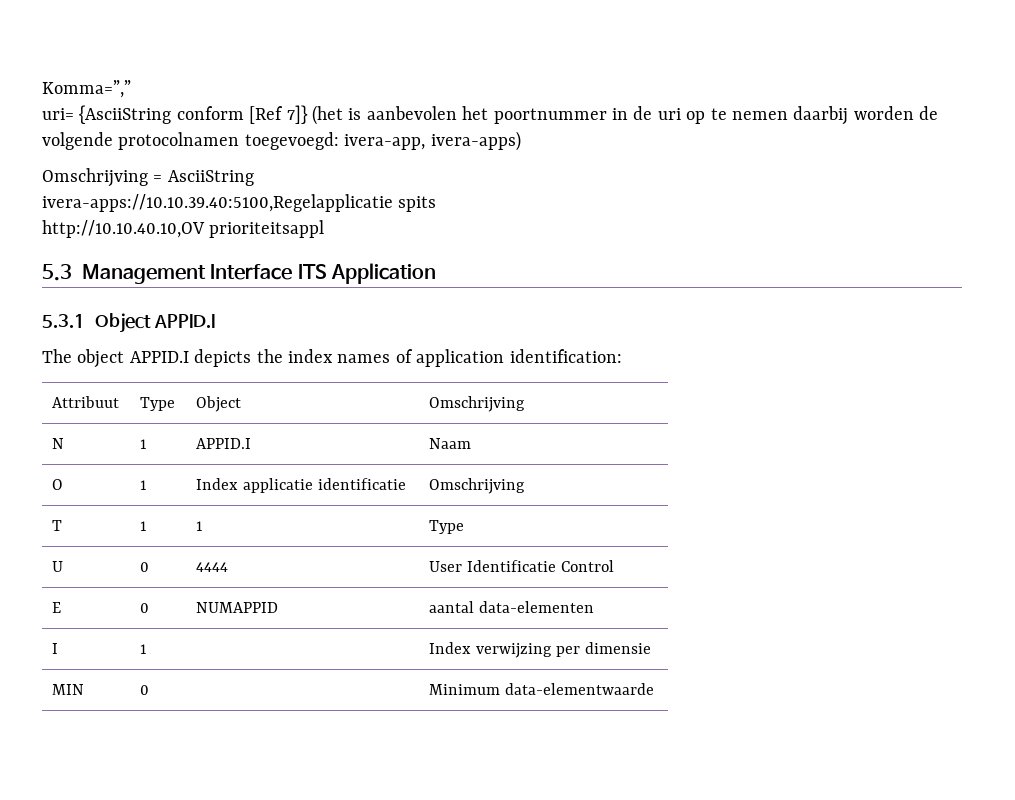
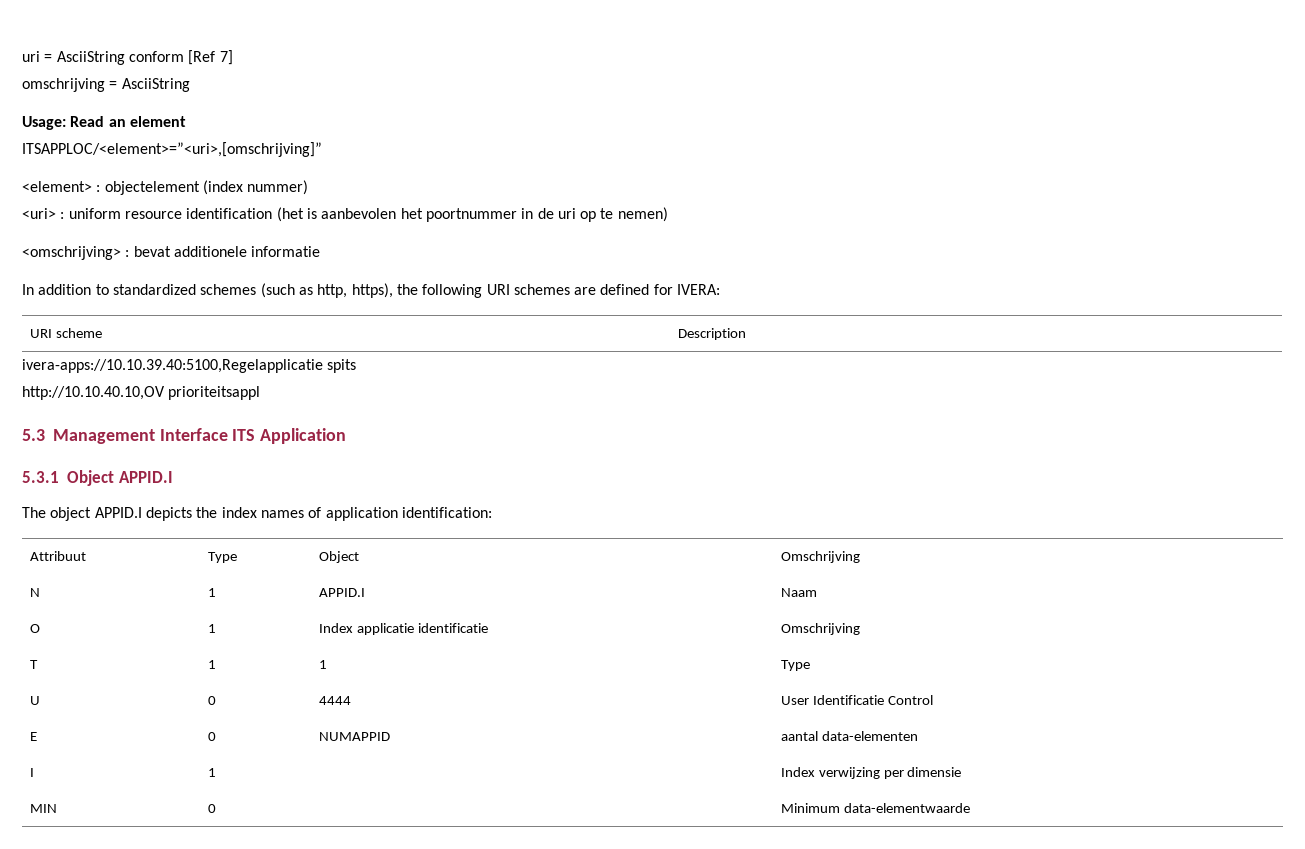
- Komma=”,”
- uri= {AsciiString conform [Ref 7]} (het is aanbevolen het poortnummer in de uri op te nemen daarbij worden de volgende protocolnamen toegevoegd: ivera-app, ivera-apps)
- Omschrijving = AsciiString
+ uri = AsciiString conform [Ref 7]
+ omschrijving = AsciiString
+ Usage: Read an element
+ ITSAPPLOC/<element>=”<uri>,[omschrijving]”
+ <element> : objectelement (index nummer)
+ <uri> : uniform resource identification (het is aanbevolen het poortnummer in de uri op te nemen)
+ <omschrijving> : bevat additionele informatie
+ In addition to standardized schemes (such as http, https), the following URI schemes are defined for IVERA:
+ URI scheme | Description

